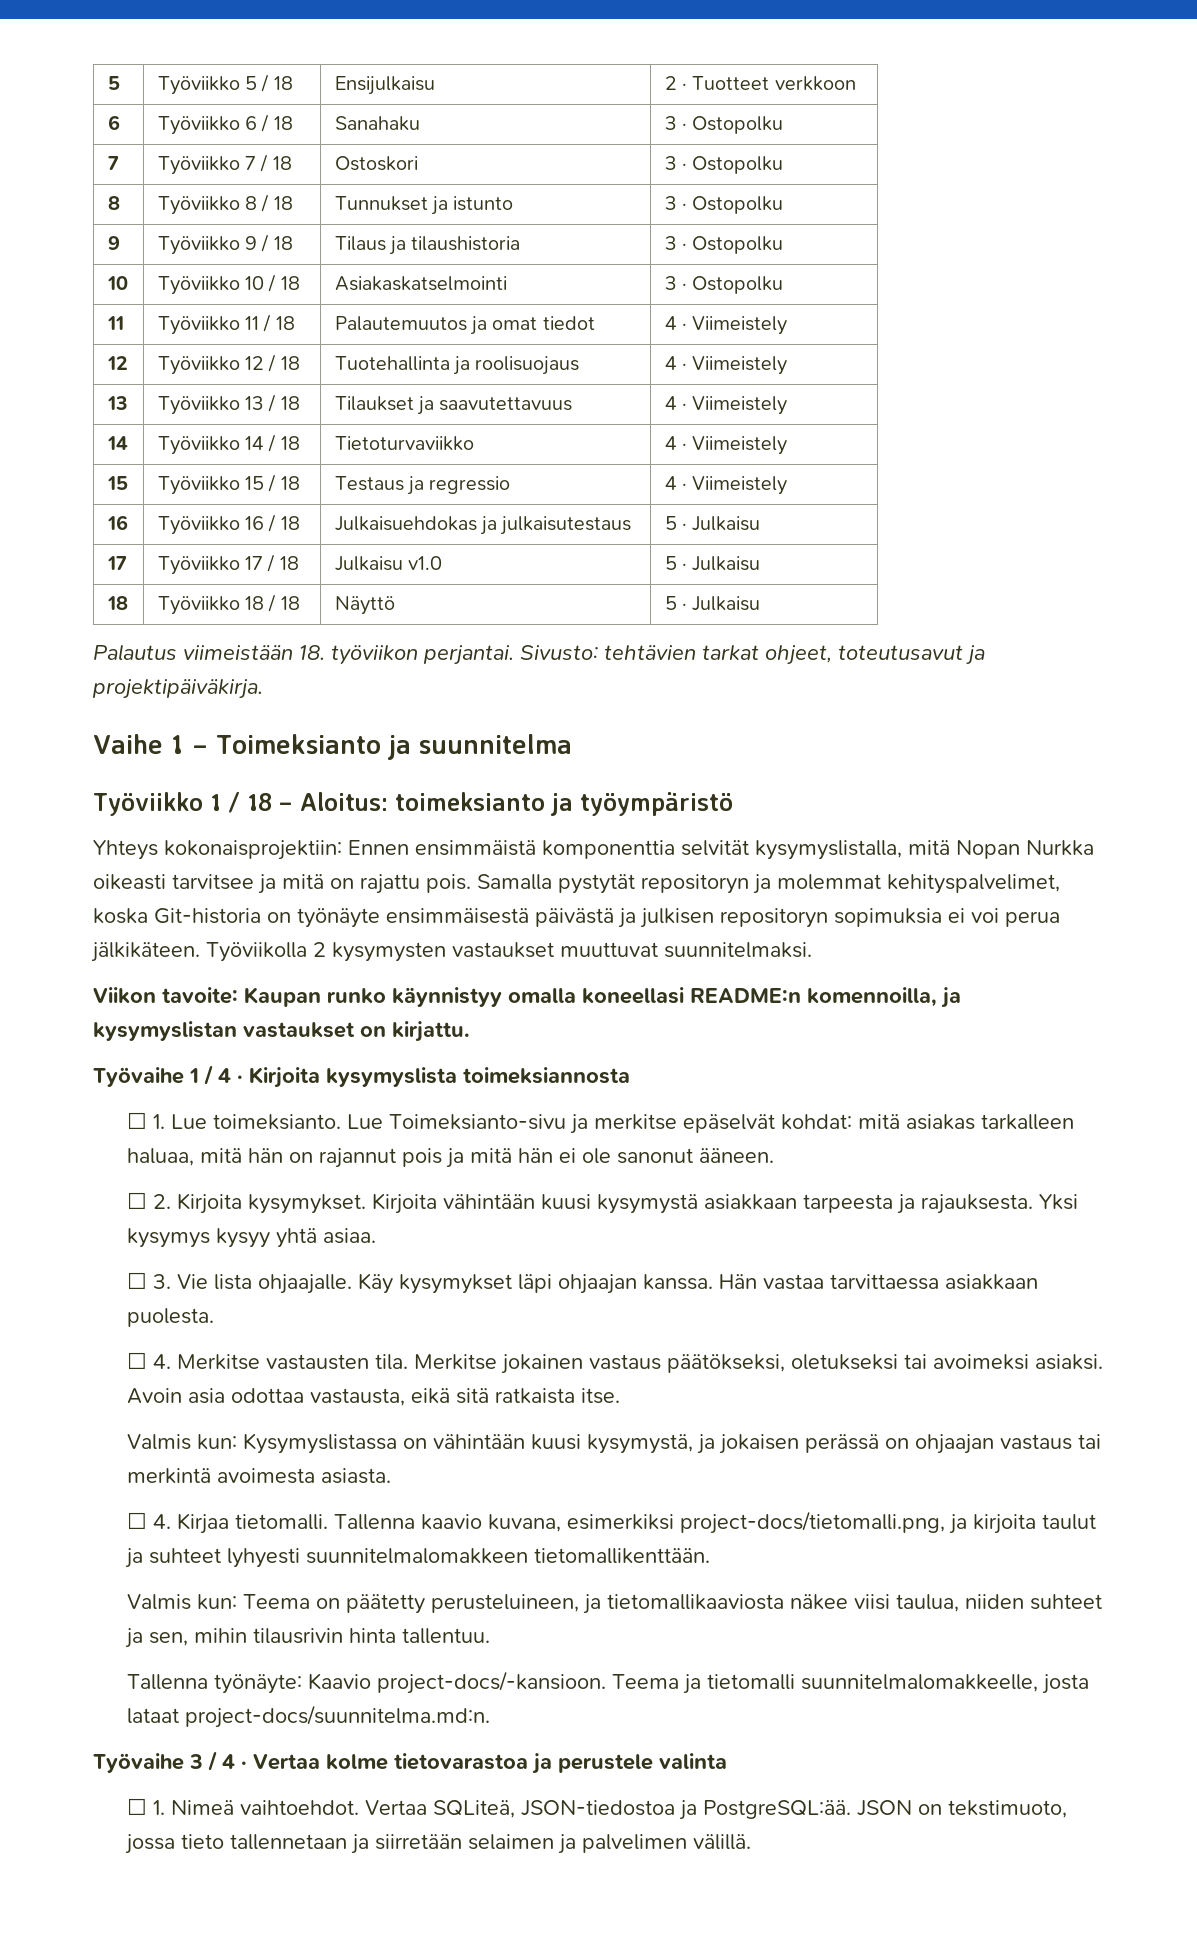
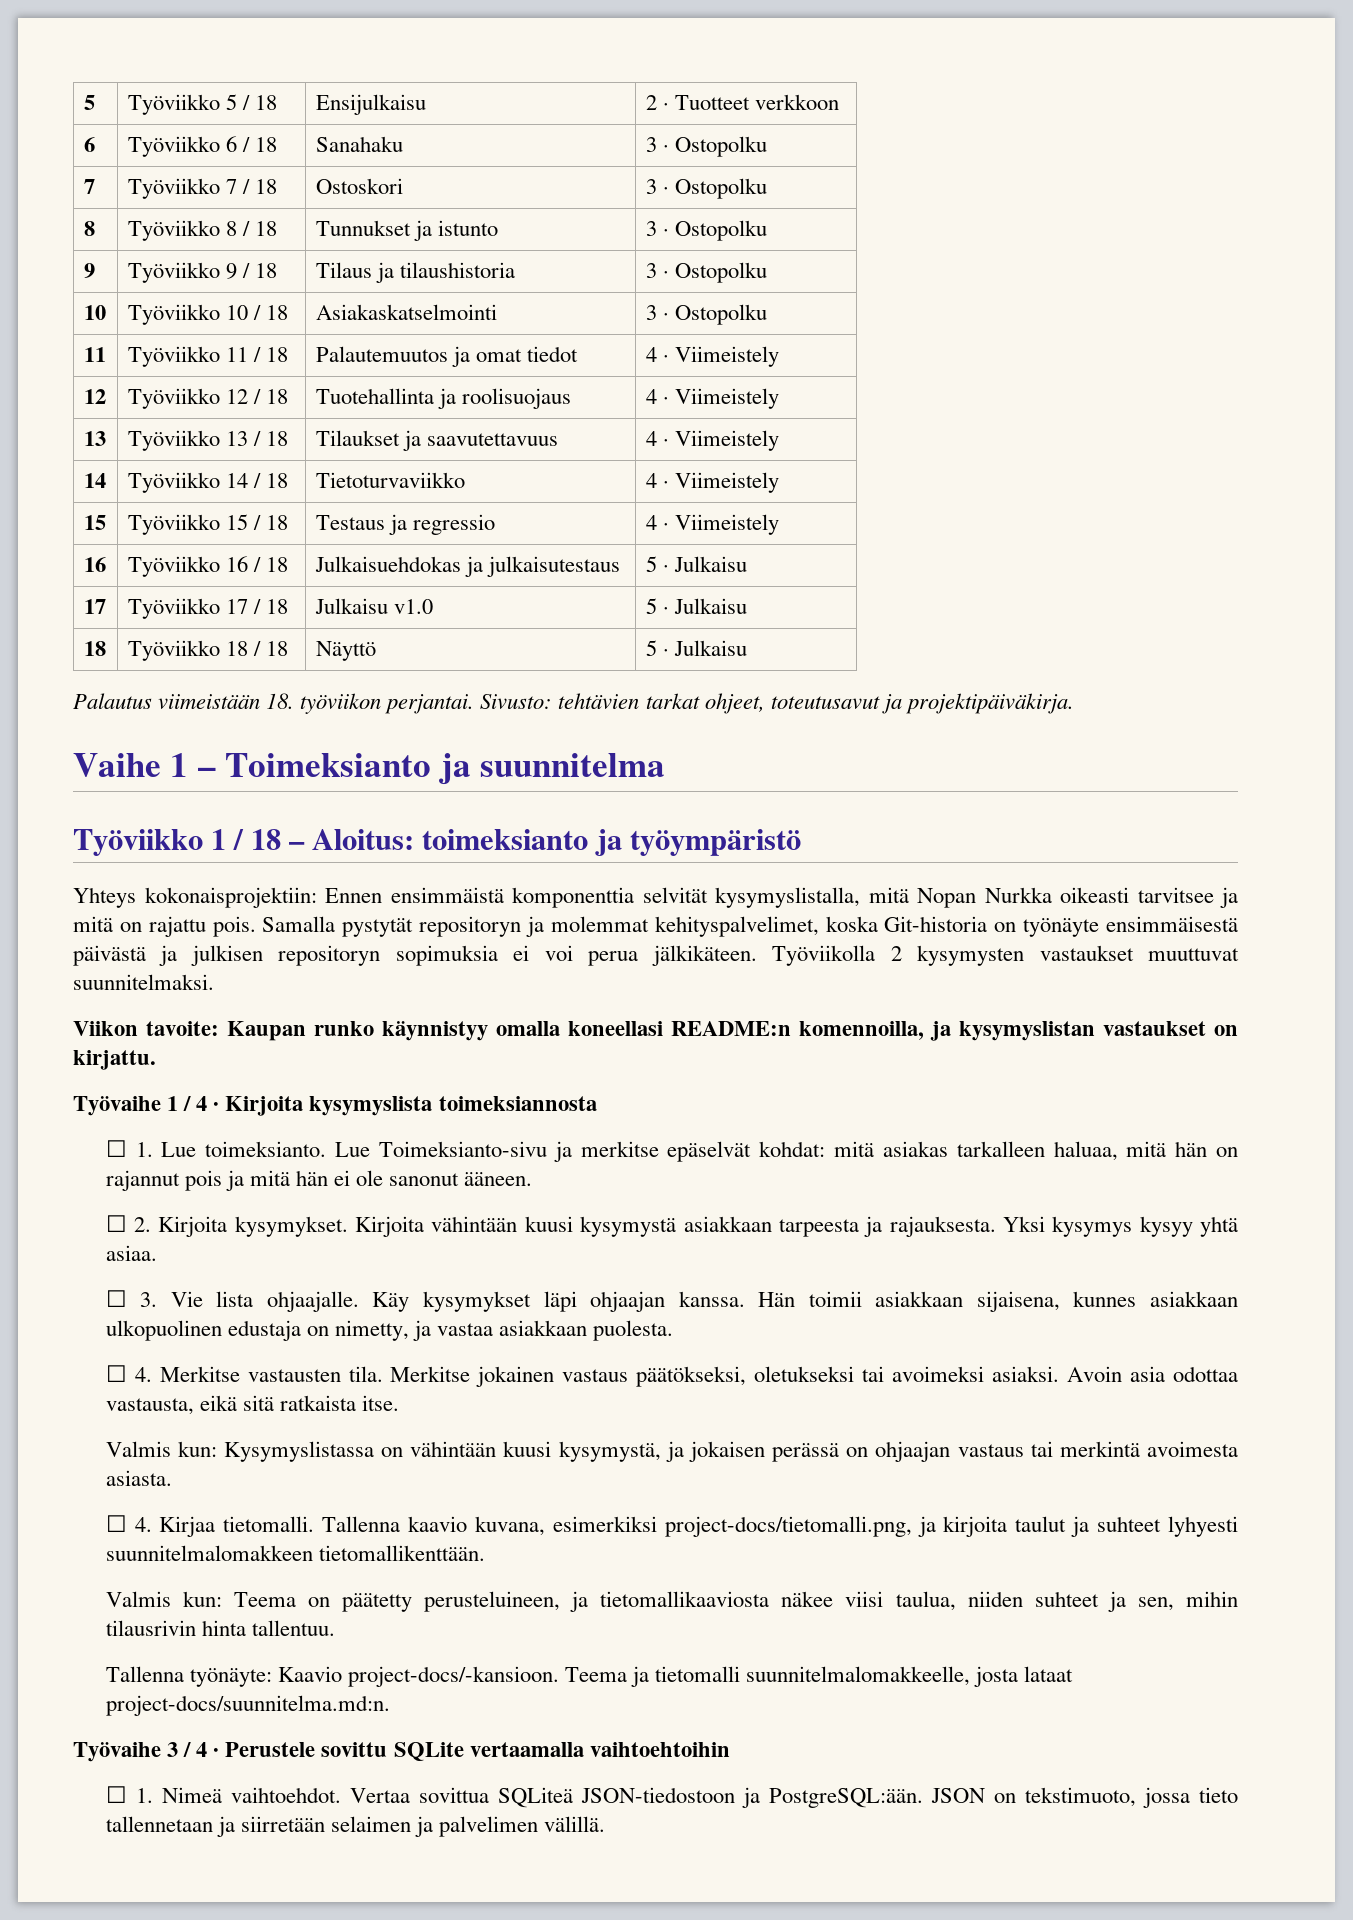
- Hän vastaa tarvittaessa asiakkaan puolesta.
+ Hän toimii asiakkaan sijaisena, kunnes asiakkaan ulkopuolinen edustaja on nimetty, ja vastaa asiakkaan puolesta.
- Työvaihe 3 / 4 · Vertaa kolme tietovarastoa ja perustele valinta
+ Työvaihe 3 / 4 · Perustele sovittu SQLite vertaamalla vaihtoehtoihin
- Vertaa SQLiteä, JSON-tiedostoa ja PostgreSQL:ää.
+ Vertaa sovittua SQLiteä JSON-tiedostoon ja PostgreSQL:ään.

